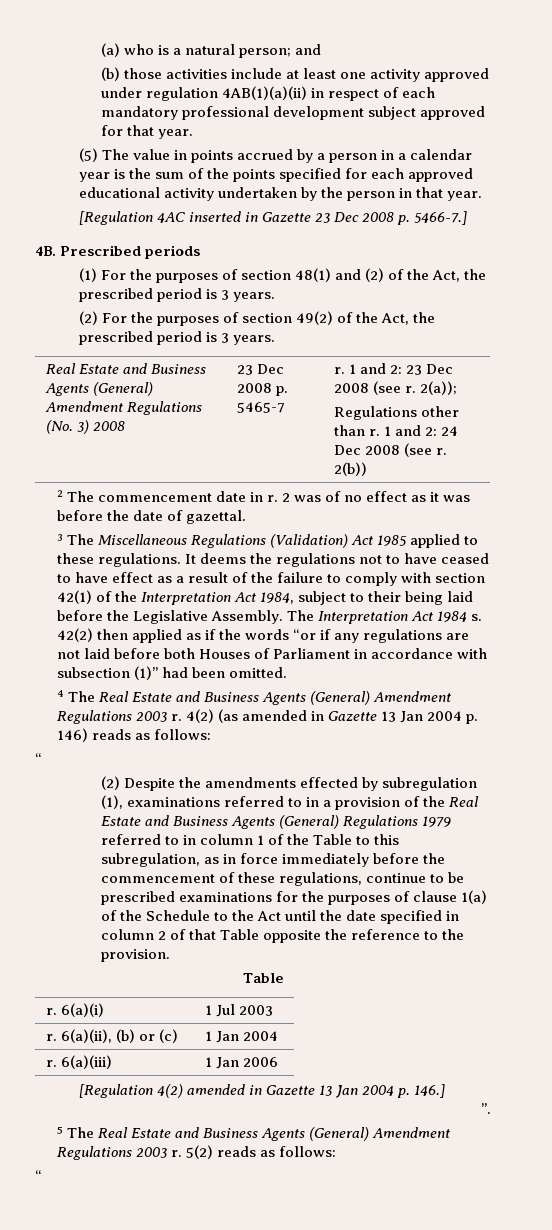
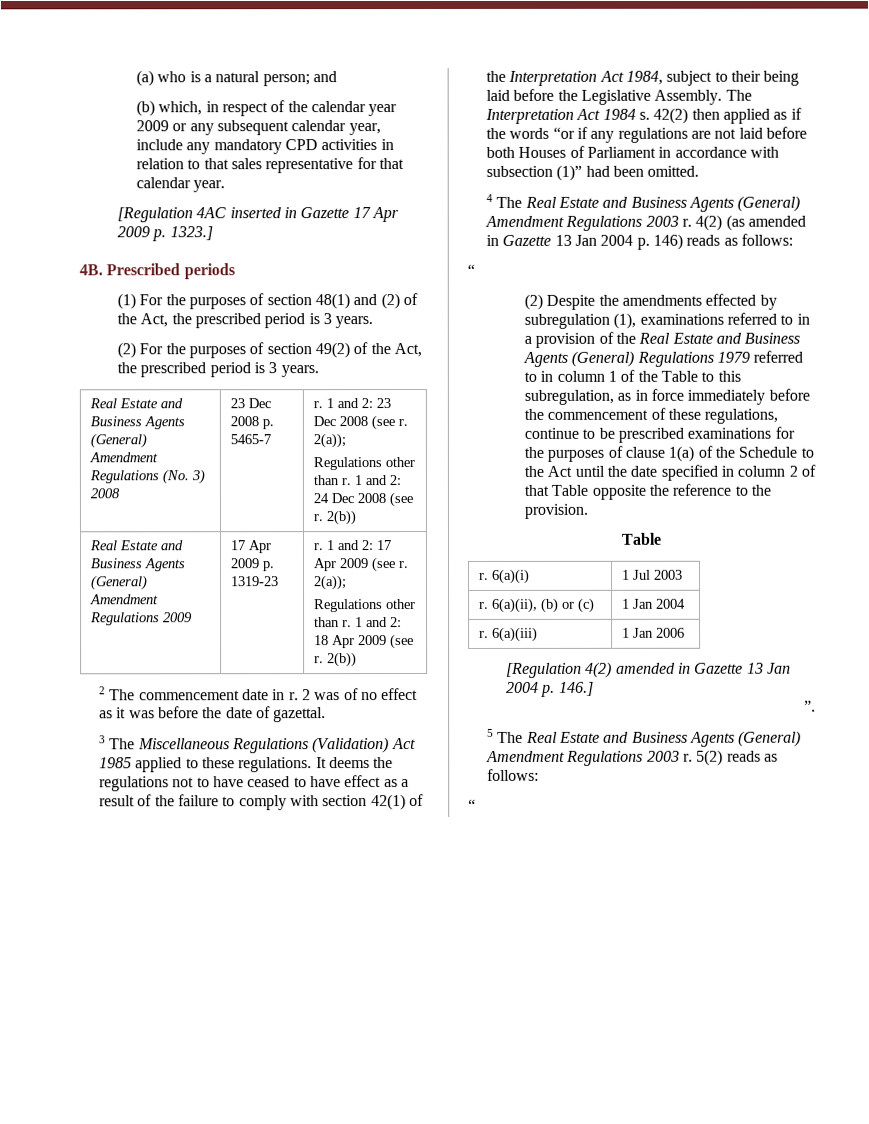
- (b) those activities include at least one activity approved under regulation 4AB(1)(a)(ii) in respect of each mandatory professional development subject approved for that year.
- (5) The value in points accrued by a person in a calendar year is the sum of the points specified for each approved educational activity undertaken by the person in that year.
+ (b) which, in respect of the calendar year 2009 or any subsequent calendar year, include any mandatory CPD activities in relation to that sales representative for that calendar year.
- [Regulation 4AC inserted in Gazette 23 Dec 2008 p. 5466-7.]
+ [Regulation 4AC inserted in Gazette 17 Apr 2009 p. 1323.]
+ Real Estate and Business Agents (General) Amendment Regulations 2009 | 17 Apr 2009 p. 1319-23 | r. 1 and 2: 17 Apr 2009 (see r. 2(a));
+ Regulations other than r. 1 and 2: 18 Apr 2009 (see r. 2(b))

